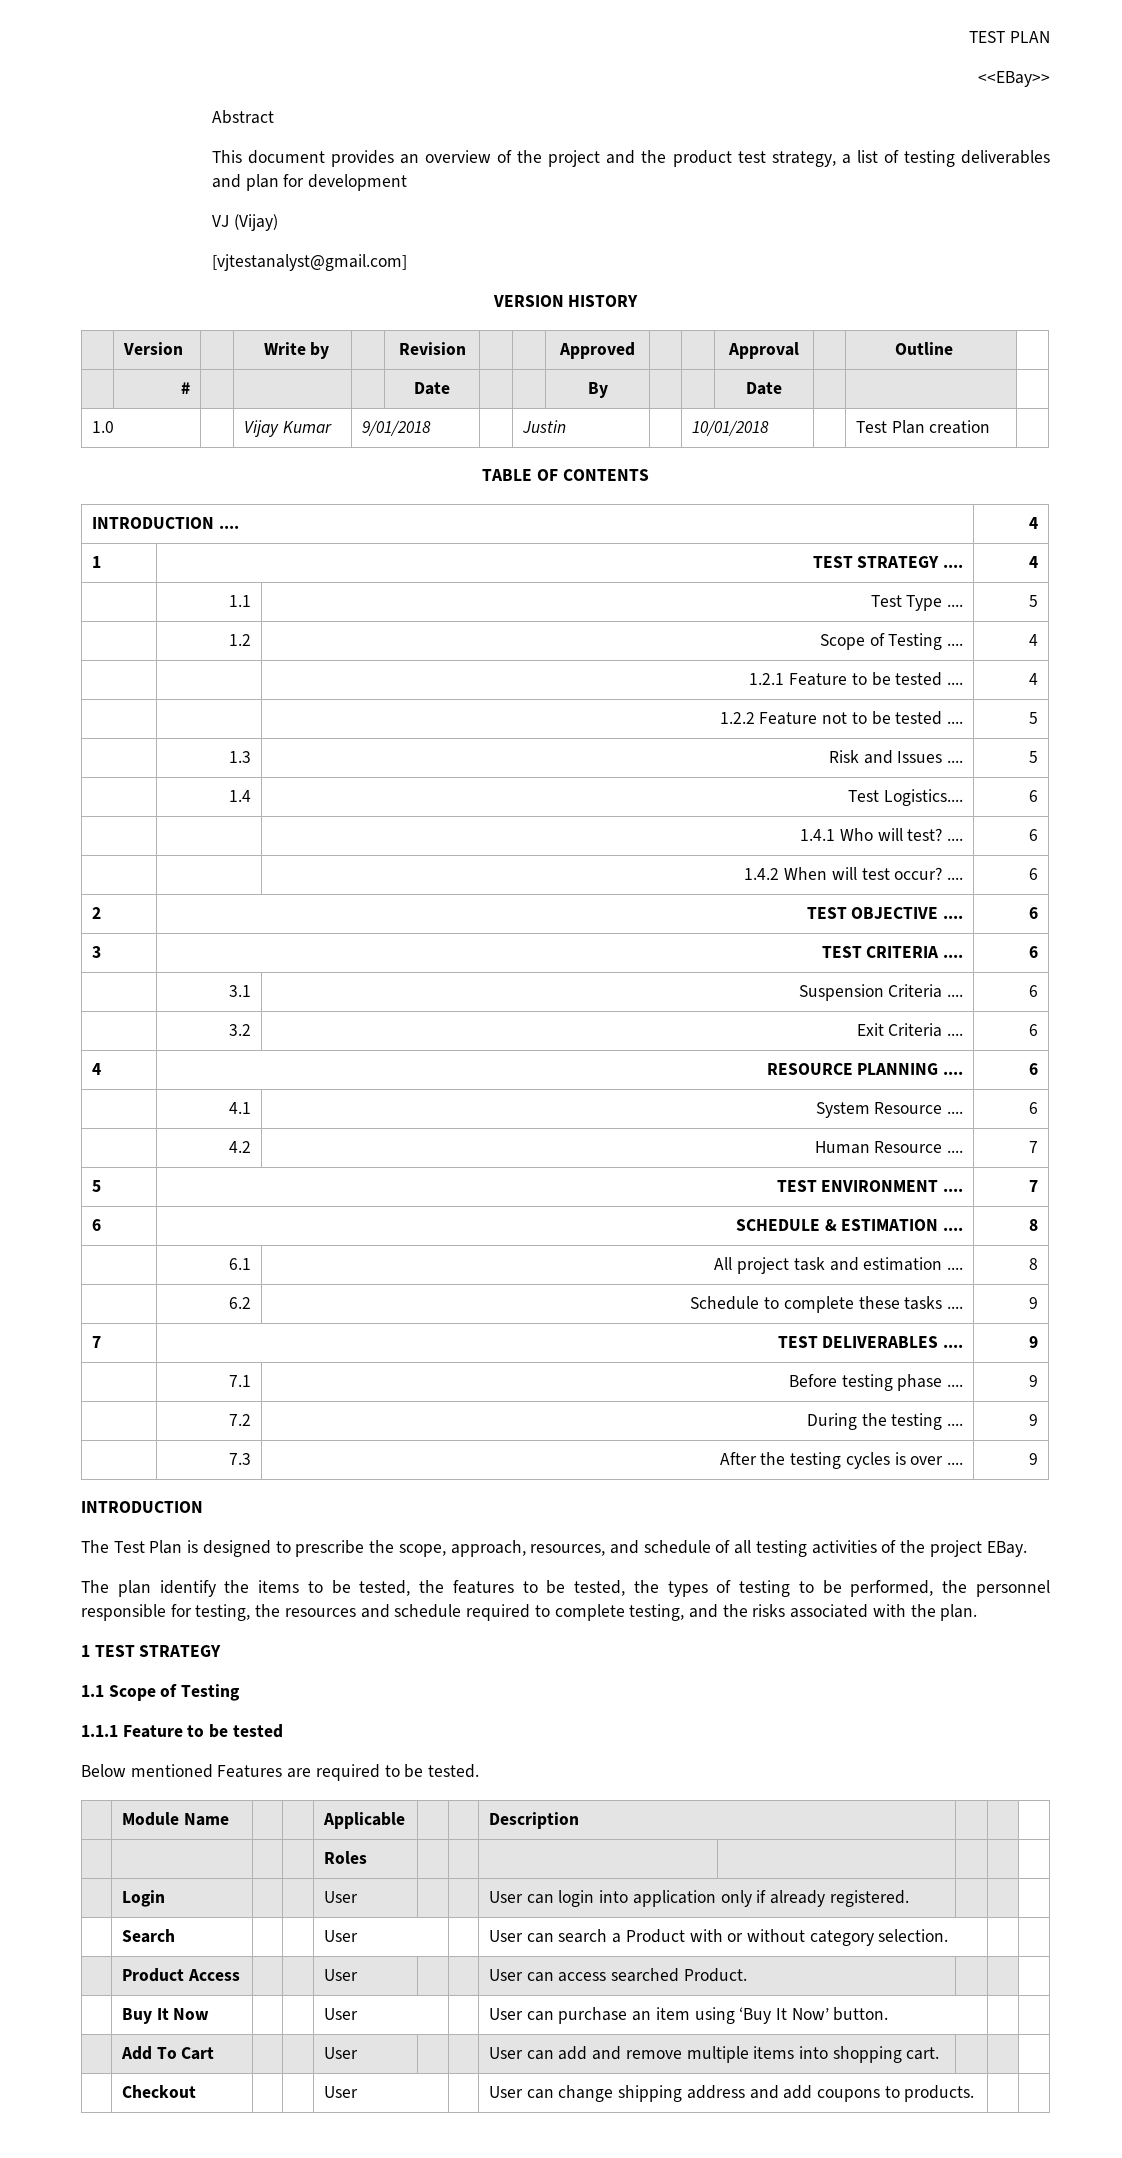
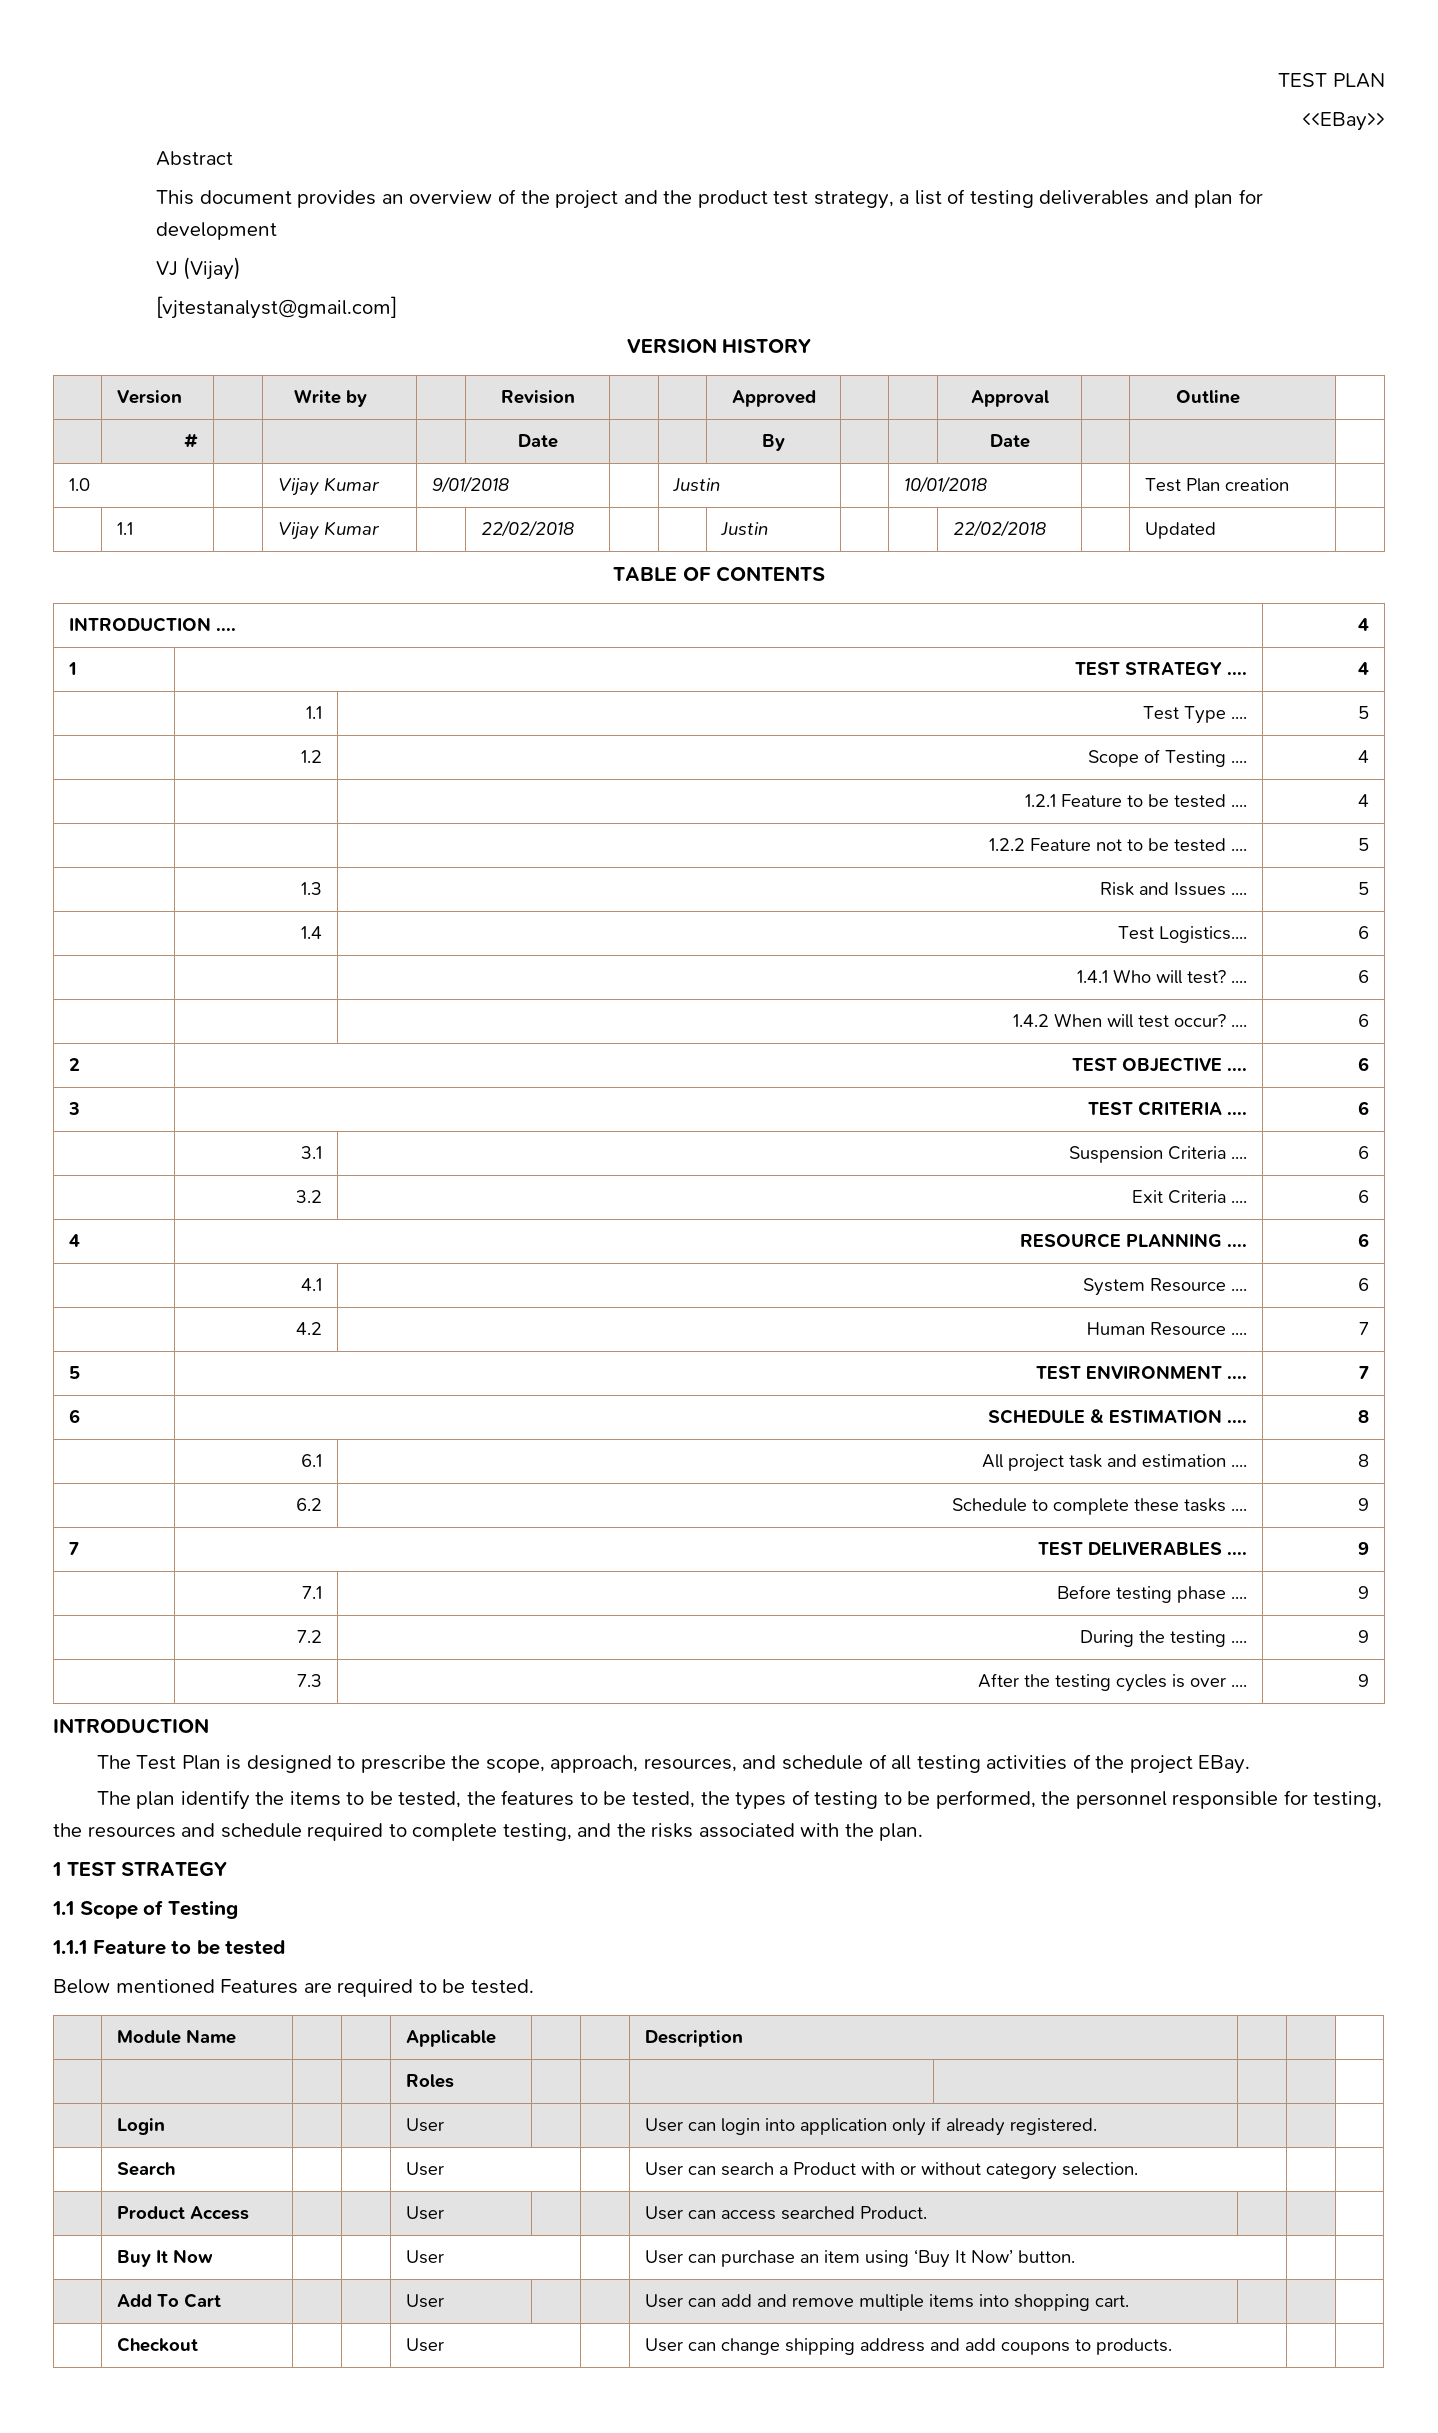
+ | 1.1 | | Vijay Kumar | | 22/02/2018 | | | Justin | | | 22/02/2018 | | Updated |

